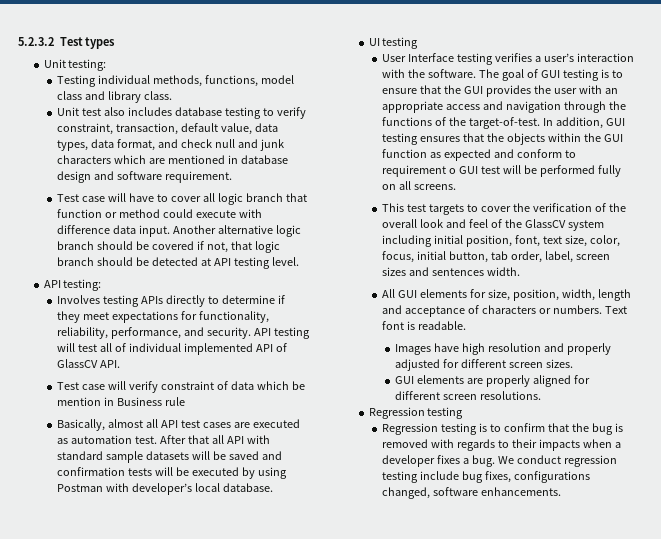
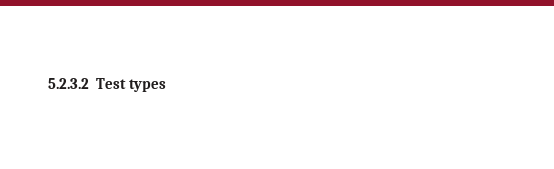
- Unit testing:
- Testing individual methods, functions, model class and library class.
- Unit test also includes database testing to verify constraint, transaction, default value, data types, data format, and check null and junk characters which are mentioned in database design and software requirement.
- Test case will have to cover all logic branch that function or method could execute with difference data input. Another alternative logic branch should be covered if not, that logic branch should be detected at API testing level.
- API testing:
- Involves testing APIs directly to determine if they meet expectations for functionality, reliability, performance, and security. API testing will test all of individual implemented API of GlassCV API.
- Test case will verify constraint of data which be mention in Business rule
- Basically, almost all API test cases are executed as automation test. After that all API with standard sample datasets will be saved and confirmation tests will be executed by using Postman with developer’s local database.
- UI testing
- User Interface testing verifies a user’s interaction with the software. The goal of GUI testing is to ensure that the GUI provides the user with an appropriate access and navigation through the functions of the target-of-test. In addition, GUI testing ensures that the objects within the GUI function as expected and conform to requirement o GUI test will be performed fully on all screens.
- This test targets to cover the verification of the overall look and feel of the GlassCV system including initial position, font, text size, color, focus, initial button, tab order, label, screen sizes and sentences width.
- All GUI elements for size, position, width, length and acceptance of characters or numbers. Text font is readable.
- Images have high resolution and properly adjusted for different screen sizes.
- GUI elements are properly aligned for different screen resolutions.
- Regression testing
- Regression testing is to confirm that the bug is removed with regards to their impacts when a developer fixes a bug. We conduct regression testing include bug fixes, configurations changed, software enhancements.

